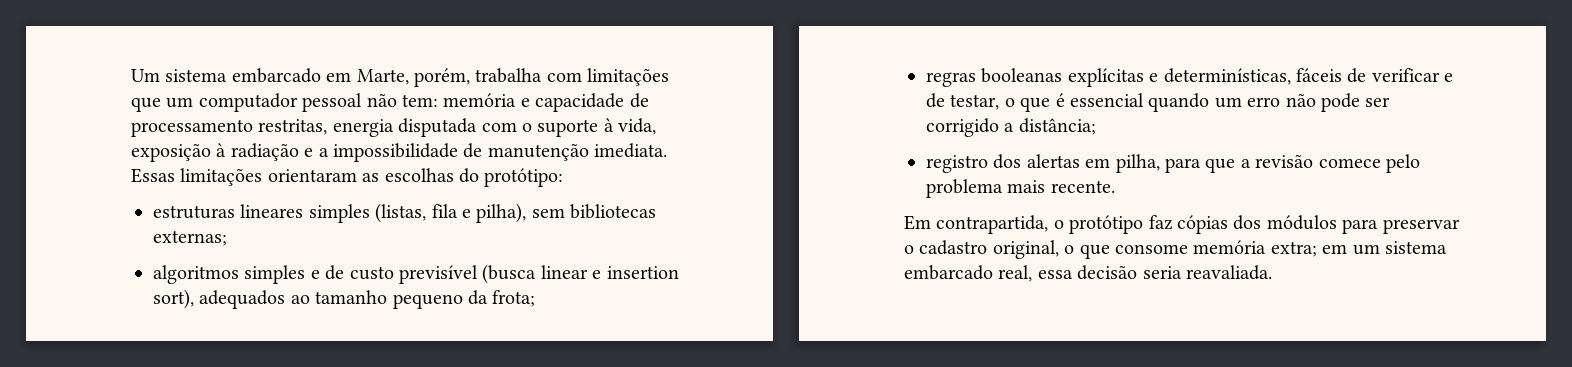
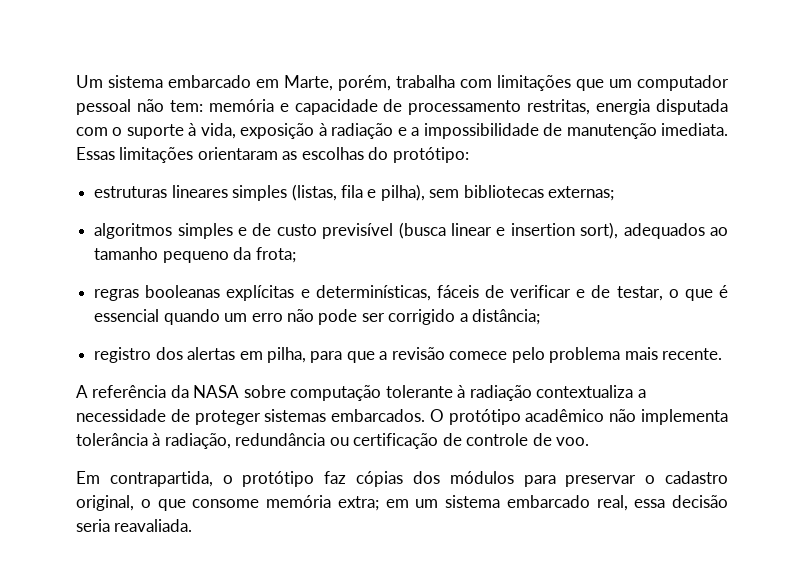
+ A referência da NASA sobre computação tolerante à radiação contextualiza a necessidade de proteger sistemas embarcados. O protótipo acadêmico não implementa tolerância à radiação, redundância ou certificação de controle de voo.

